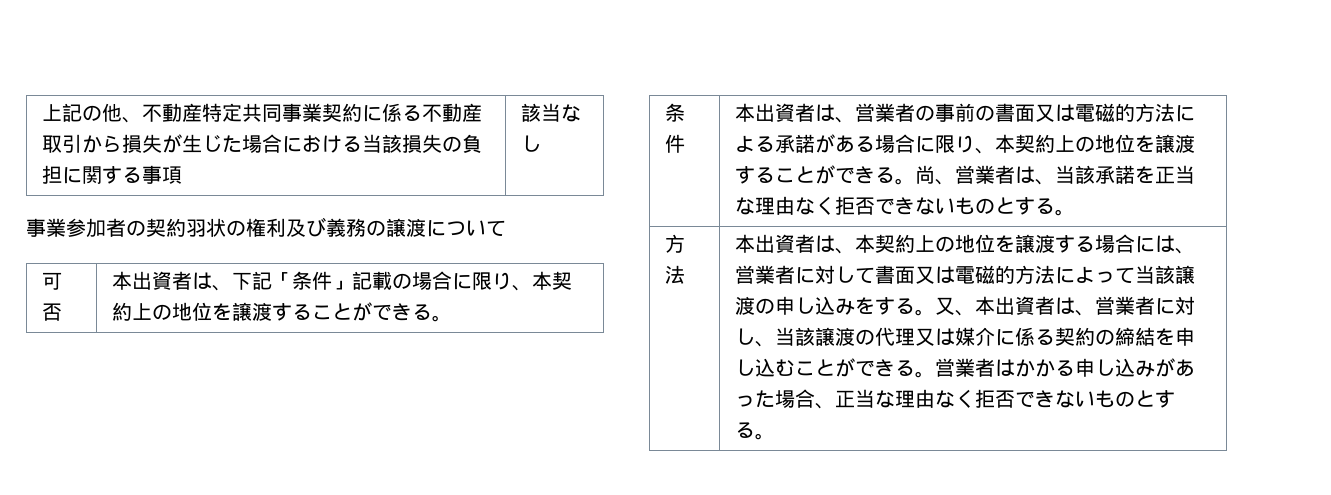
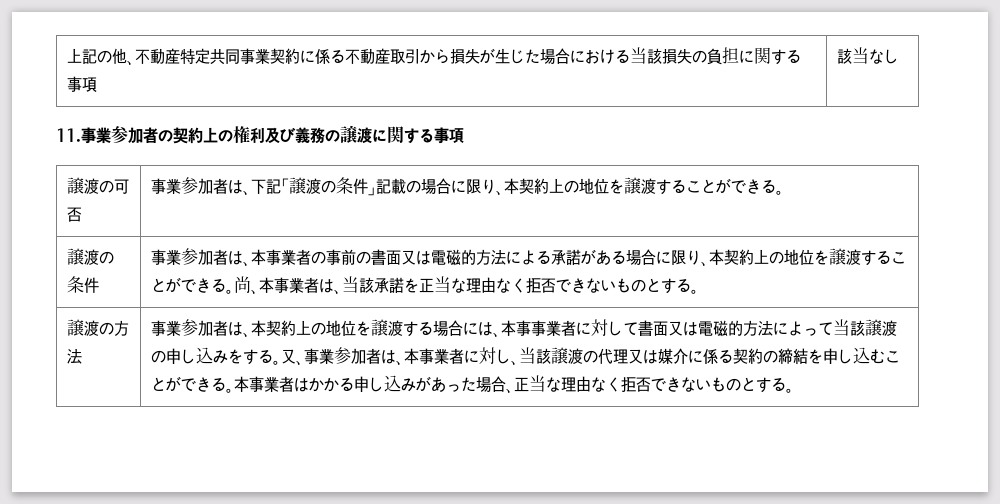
- 事業参加者の契約羽状の権利及び義務の譲渡について
- 可否 | 本出資者は、下記「条件」記載の場合に限り、本契約上の地位を譲渡することができる。
- 条件
+ 11.事業参加者の契約上の権利及び義務の譲渡に関する事項
+ 譲渡の可否 | 事業参加者は、下記「譲渡の条件」記載の場合に限り、本契約上の地位を譲渡することができる。
+ 譲渡の条件
- 本出資者は、営業者の事前の書面又は電磁的方法による承諾がある場合に限り、本契約上の地位を譲渡することができる。
+ 事業参加者は、本事業者の事前の書面又は電磁的方法による承諾がある場合に限り、本契約上の地位を譲渡することができる。
- 尚、営業者は、当該承諾を正当な理由なく拒否できないものとする。
- 方法
+ 尚、本事業者は、当該承諾を正当な理由なく拒否できないものとする。
+ 譲渡の方法
- 本出資者は、本契約上の地位を譲渡する場合には、営業者に対して書面又は電磁的方法によって当該譲渡の申し込みをする。
+ 事業参加者は、本契約上の地位を譲渡する場合には、本事事業者に対して書面又は電磁的方法によって当該譲渡の申し込みをする。
- 又、本出資者は、営業者に対し、当該譲渡の代理又は媒介に係る契約の締結を申し込むことができる。
+ 又、事業参加者は、本事業者に対し、当該譲渡の代理又は媒介に係る契約の締結を申し込むことができる。
- 営業者はかかる申し込みがあった場合、正当な理由なく拒否できないものとする。
+ 本事業者はかかる申し込みがあった場合、正当な理由なく拒否できないものとする。

